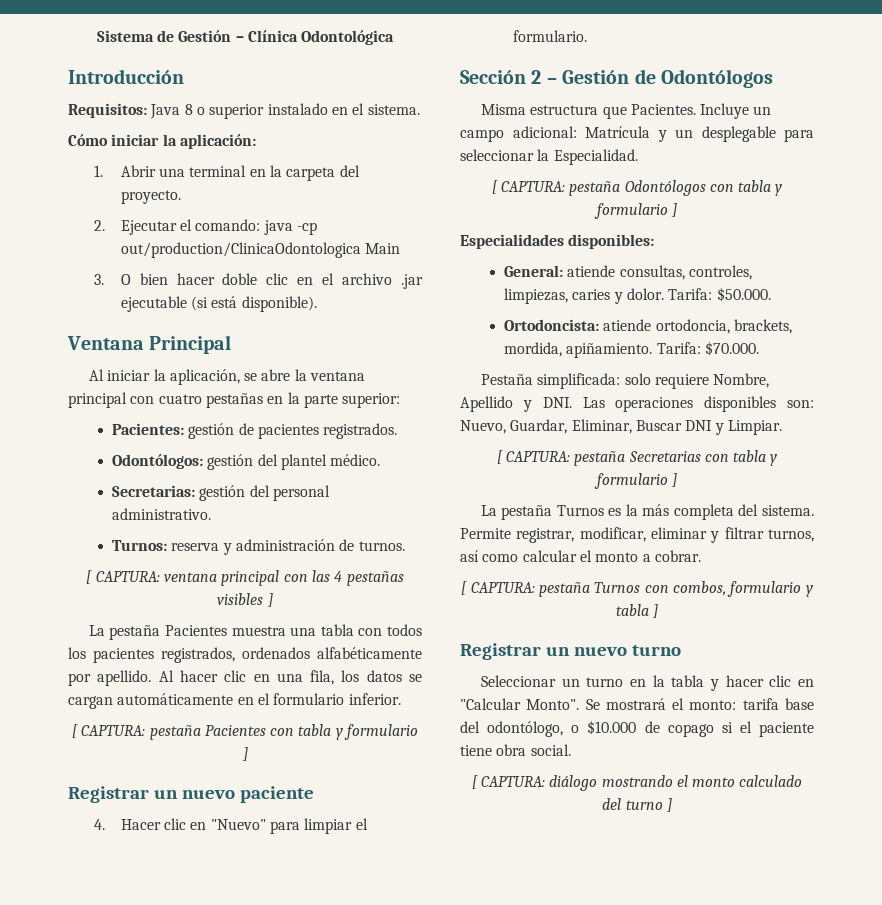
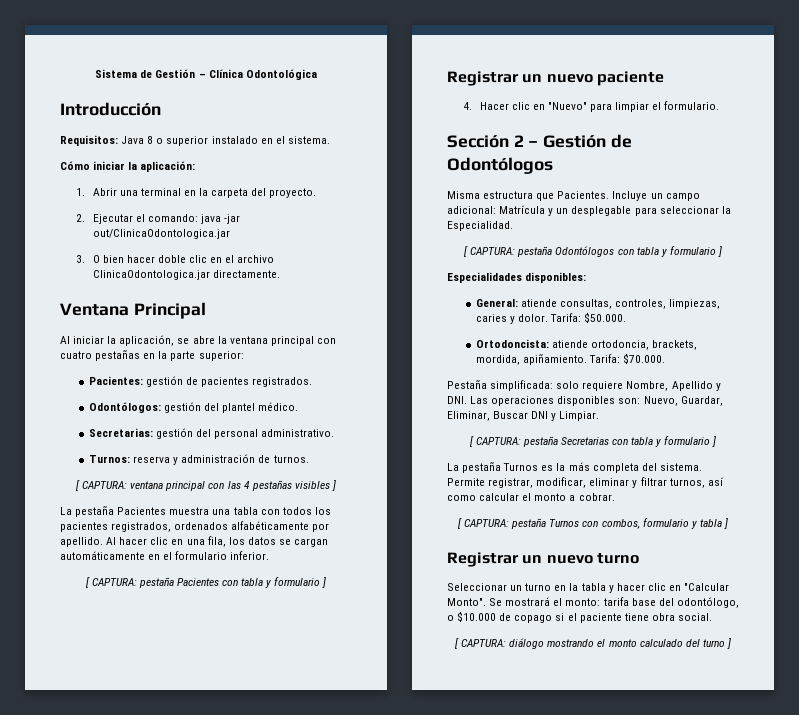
- 2. Ejecutar el comando: java -cp out/production/ClinicaOdontologica Main
+ 2. Ejecutar el comando: java -jar out/ClinicaOdontologica.jar
- 3. O bien hacer doble clic en el archivo .jar ejecutable (si está disponible).
+ 3. O bien hacer doble clic en el archivo ClinicaOdontologica.jar directamente.

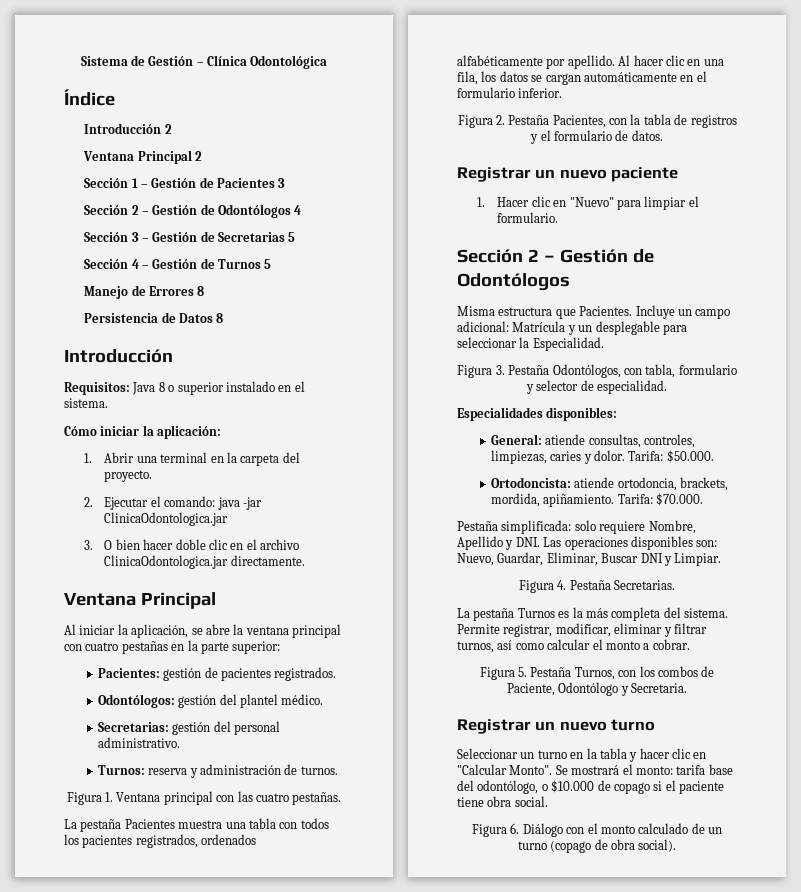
+ Índice
+ Introducción 2
+ Ventana Principal 2
+ Sección 1 – Gestión de Pacientes 3
+ Sección 2 – Gestión de Odontólogos 4
+ Sección 3 – Gestión de Secretarias 5
+ Sección 4 – Gestión de Turnos 5
+ Manejo de Errores 8
+ Persistencia de Datos 8
- 2. Ejecutar el comando: java -jar out/ClinicaOdontologica.jar
+ 2. Ejecutar el comando: java -jar ClinicaOdontologica.jar
- [ CAPTURA: ventana principal con las 4 pestañas visibles ]
+ Figura 1. Ventana principal con las cuatro pestañas.
- [ CAPTURA: pestaña Pacientes con tabla y formulario ]
+ Figura 2. Pestaña Pacientes, con la tabla de registros y el formulario de datos.
- 4. Hacer clic en "Nuevo" para limpiar el formulario.
+ 1. Hacer clic en "Nuevo" para limpiar el formulario.
- [ CAPTURA: pestaña Odontólogos con tabla y formulario ]
+ Figura 3. Pestaña Odontólogos, con tabla, formulario y selector de especialidad.
- [ CAPTURA: pestaña Secretarias con tabla y formulario ]
+ Figura 4. Pestaña Secretarias.
- [ CAPTURA: pestaña Turnos con combos, formulario y tabla ]
+ Figura 5. Pestaña Turnos, con los combos de Paciente, Odontólogo y Secretaria.
- [ CAPTURA: diálogo mostrando el monto calculado del turno ]
+ Figura 6. Diálogo con el monto calculado de un turno (copago de obra social).

